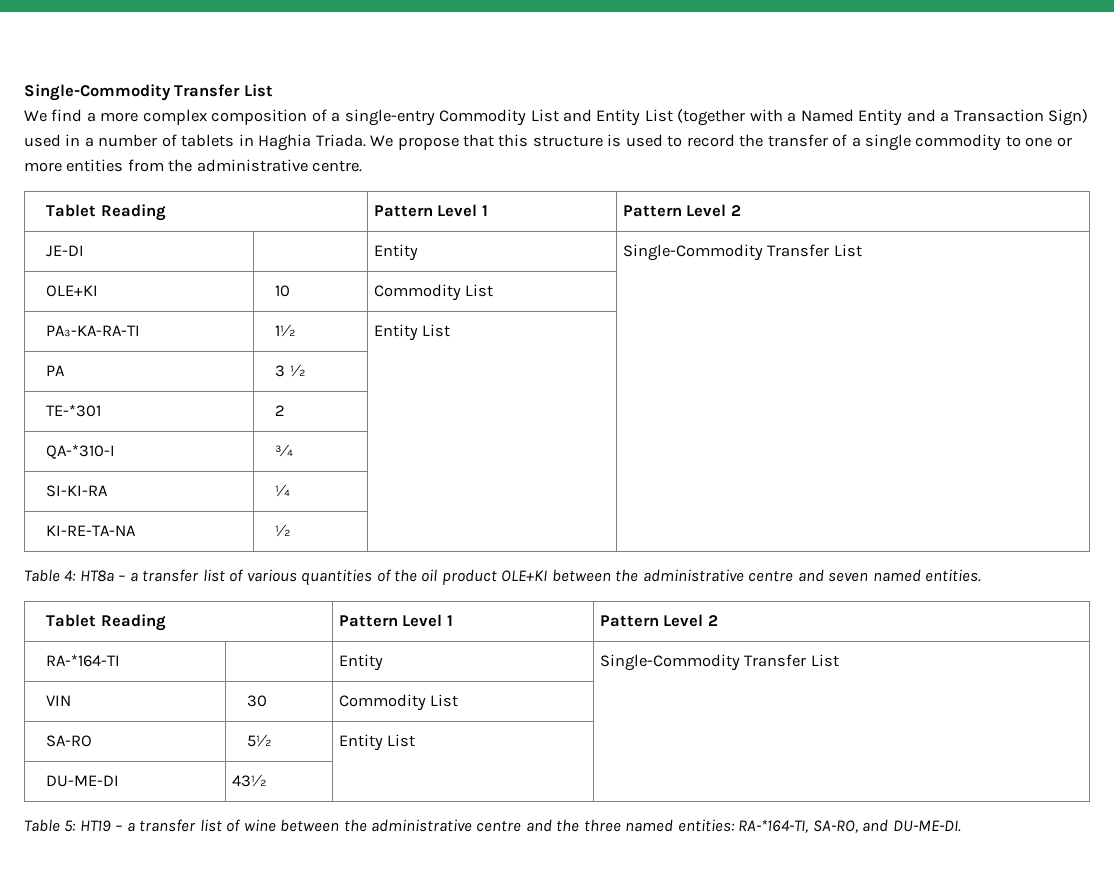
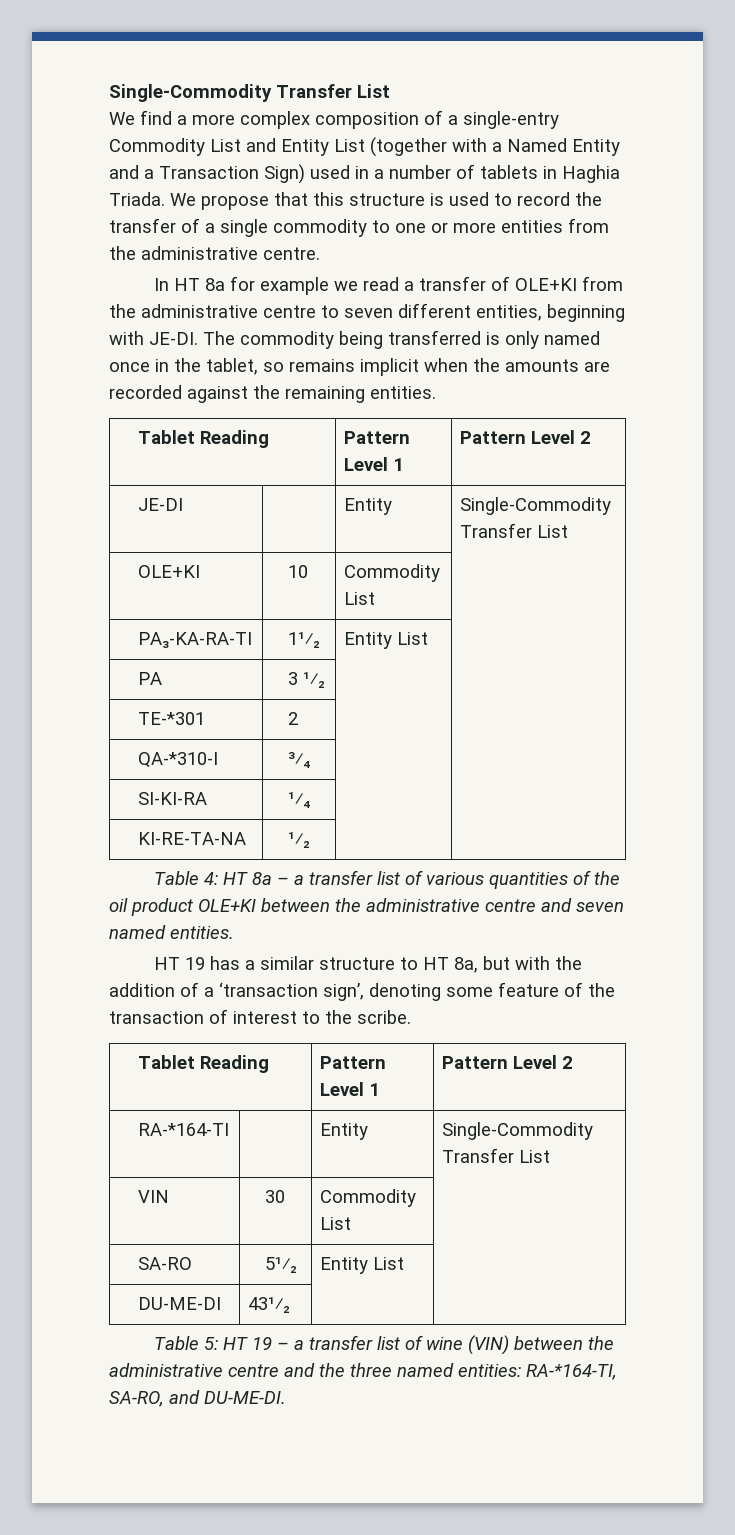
+ In HT 8a for example we read a transfer of OLE+KI from the administrative centre to seven different entities, beginning with JE-DI. The commodity being transferred is only named once in the tablet, so remains implicit when the amounts are recorded against the remaining entities.
- Table 4: HT8a – a transfer list of various quantities of the oil product OLE+KI between the administrative centre and seven named entities.
+ Table 4: HT 8a – a transfer list of various quantities of the oil product OLE+KI between the administrative centre and seven named entities.
+ HT 19 has a similar structure to HT 8a, but with the addition of a ‘transaction sign’, denoting some feature of the transaction of interest to the scribe.
- Table 5: HT19 – a transfer list of wine between the administrative centre and the three named entities: RA-*164-TI, SA-RO, and DU-ME-DI.
+ Table 5: HT 19 – a transfer list of wine (VIN) between the administrative centre and the three named entities: RA-*164-TI, SA-RO, and DU-ME-DI.

